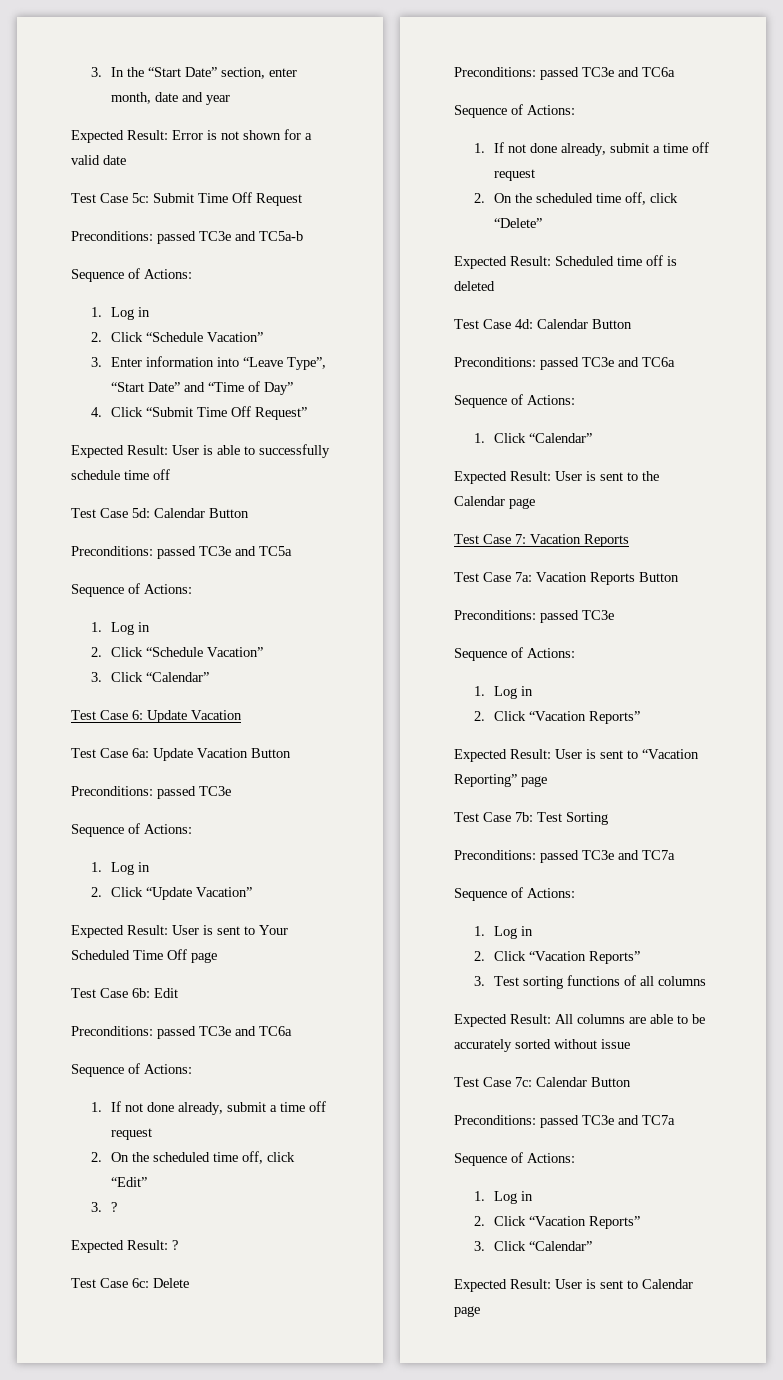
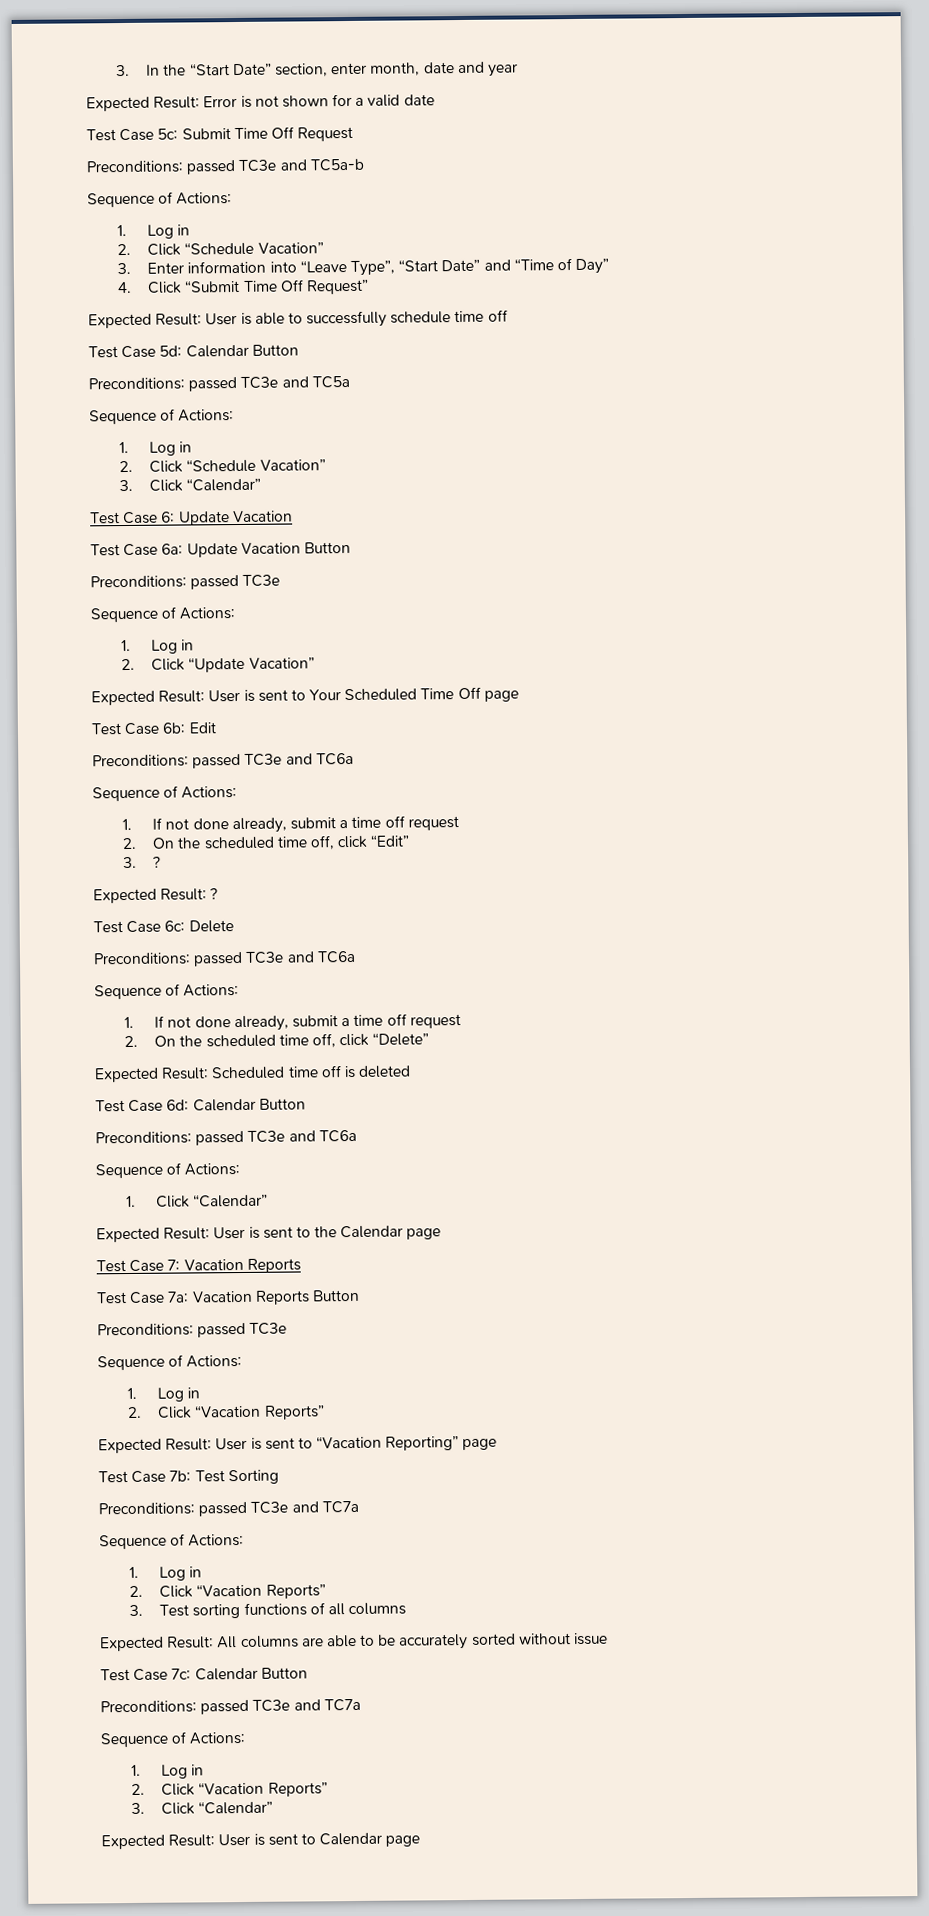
- Test Case 4d: Calendar Button
+ Test Case 6d: Calendar Button

